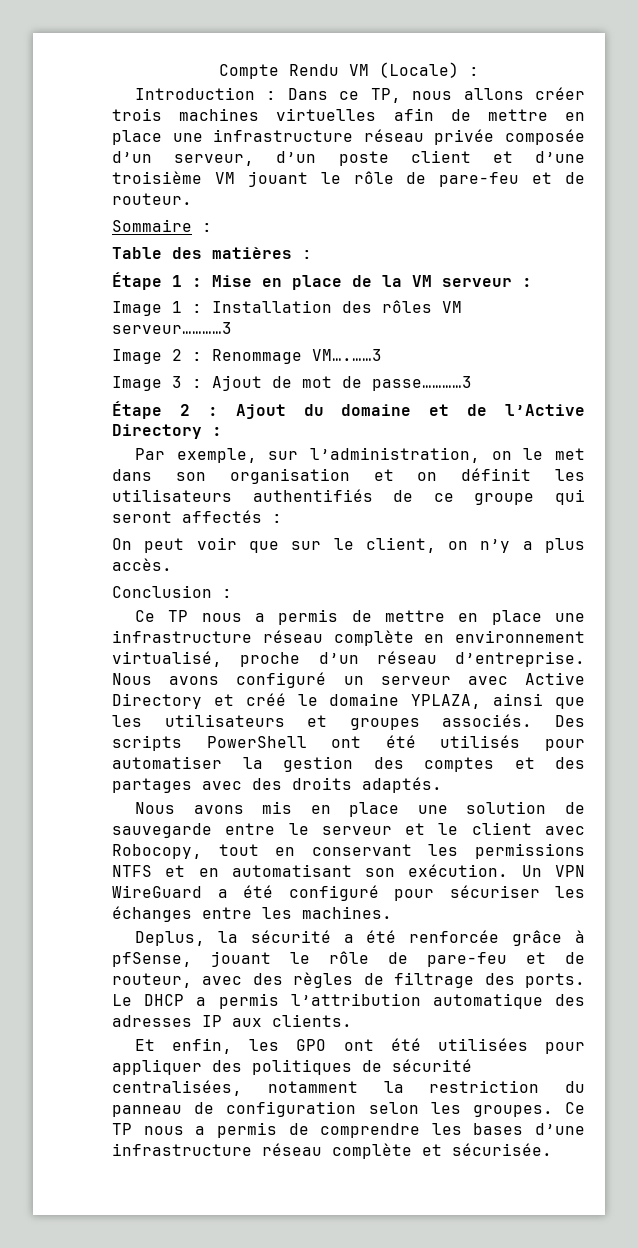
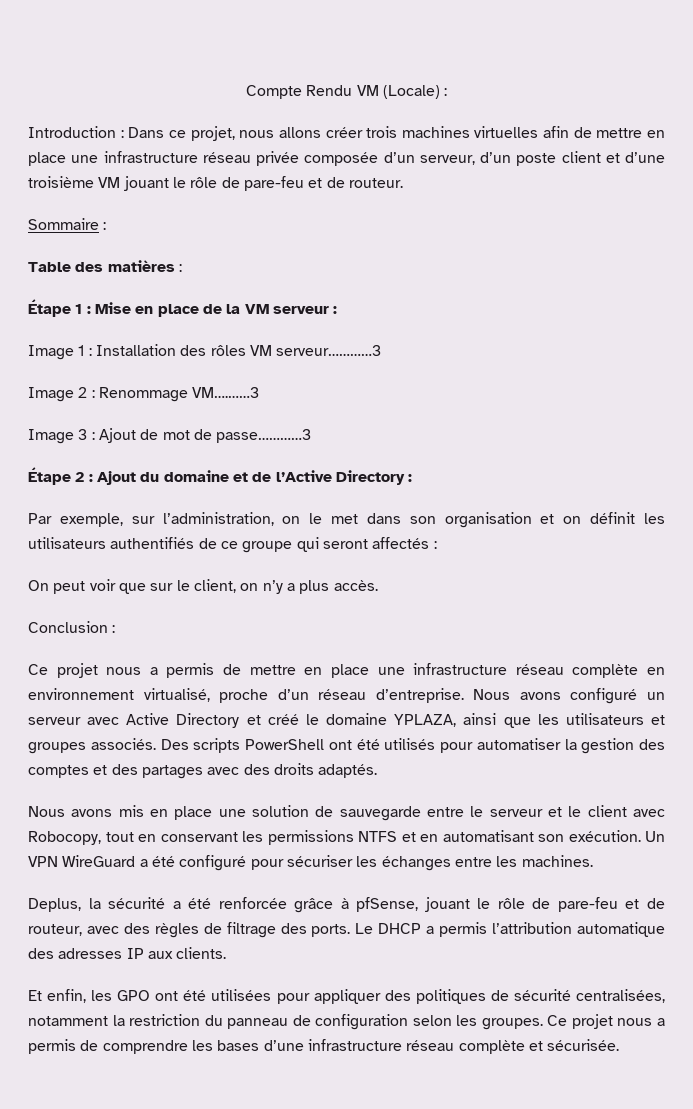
- Introduction : Dans ce TP, nous allons créer trois machines virtuelles afin de mettre en place une infrastructure réseau privée composée d’un serveur, d’un poste client et d’une troisième VM jouant le rôle de pare-feu et de routeur.
+ Introduction : Dans ce projet, nous allons créer trois machines virtuelles afin de mettre en place une infrastructure réseau privée composée d’un serveur, d’un poste client et d’une troisième VM jouant le rôle de pare-feu et de routeur.
- Ce TP nous a permis de mettre en place une infrastructure réseau complète en environnement virtualisé, proche d’un réseau d’entreprise.
+ Ce projet nous a permis de mettre en place une infrastructure réseau complète en environnement virtualisé, proche d’un réseau d’entreprise.
- Ce TP nous a permis de comprendre les bases d’une infrastructure réseau complète et sécurisée.
+ Ce projet nous a permis de comprendre les bases d’une infrastructure réseau complète et sécurisée.

